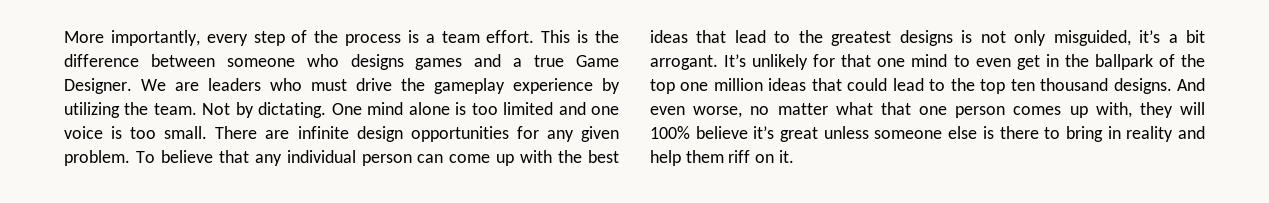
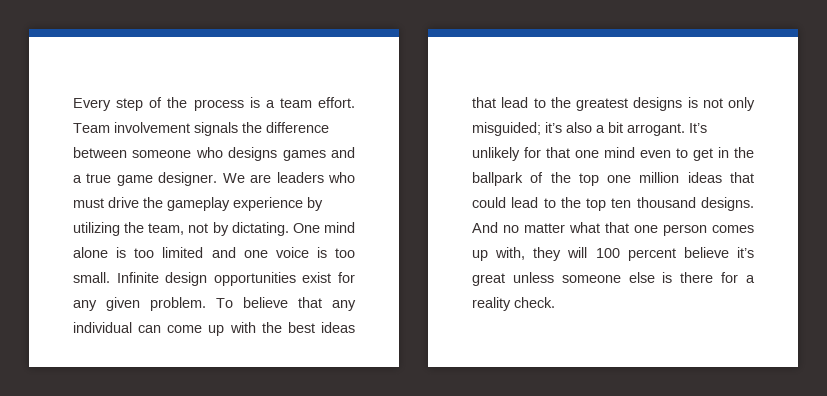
- More importantly, every step of the process is a team effort.
+ Every step of the process is a team effort.
- This is the difference between someone who designs games and a true Game Designer.
+ Team involvement signals the difference between someone who designs games and a true game designer.
- We are leaders who must drive the gameplay experience by utilizing the team. Not by dictating.
+ We are leaders who must drive the gameplay experience by utilizing the team, not by dictating.
- There are infinite design opportunities for any given problem.
+ Infinite design opportunities exist for any given problem.
- To believe that any individual person can come up with the best ideas that lead to the greatest designs is not only misguided, it’s a bit arrogant.
+ To believe that any individual can come up with the best ideas that lead to the greatest designs is not only misguided; it’s also a bit arrogant.
- It’s unlikely for that one mind to even get in the ballpark of the top one million ideas that could lead to the top ten thousand designs.
+ It’s unlikely for that one mind even to get in the ballpark of the top one million ideas that could lead to the top ten thousand designs.
- And even worse, no matter what that one person comes up with, they will 100% believe it’s great unless someone else is there to bring in reality and help them riff on it.
+ And no matter what that one person comes up with, they will 100 percent believe it’s great unless someone else is there for a reality check.

